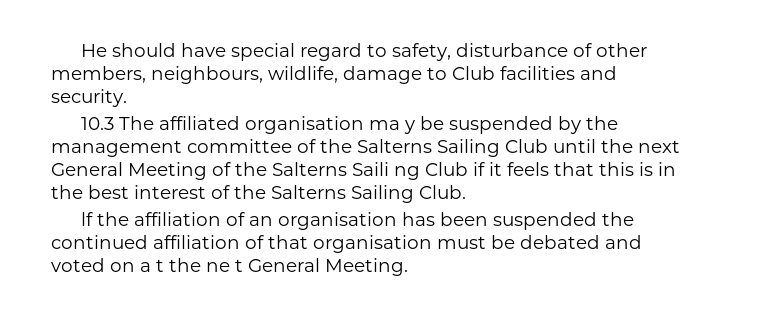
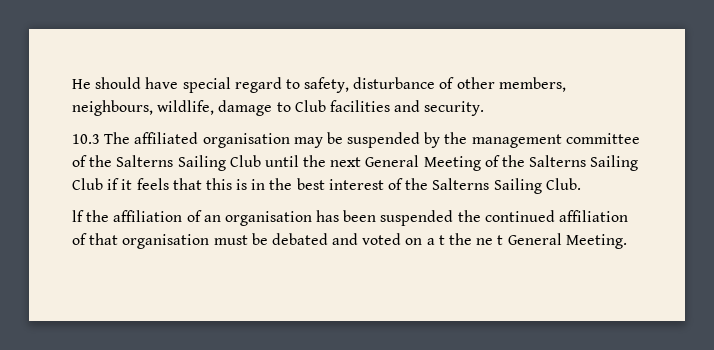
- 10.3 The affiliated organisation ma y be suspended by the management committee of the Salterns Sailing Club until the next General Meeting of the Salterns Saili ng Club if it feels that this is in the best interest of the Salterns Sailing Club.
+ 10.3 The affiliated organisation may be suspended by the management committee of the Salterns Sailing Club until the next General Meeting of the Salterns Sailing Club if it feels that this is in the best interest of the Salterns Sailing Club.

